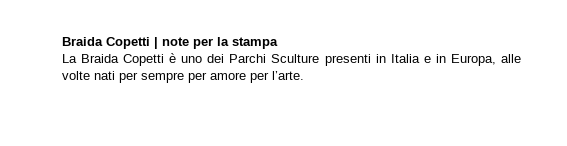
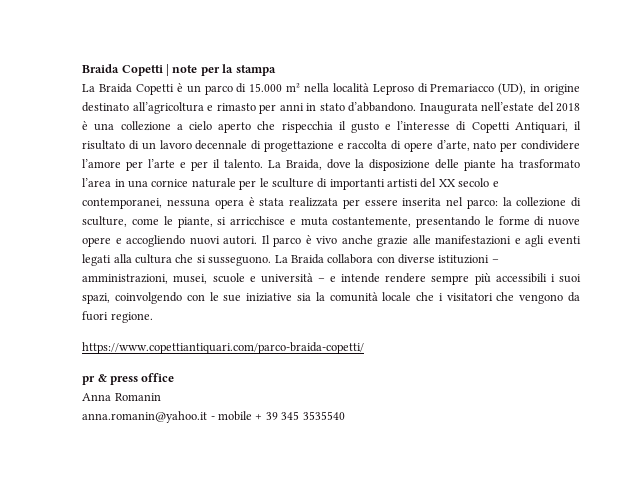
- La Braida Copetti è uno dei Parchi Sculture presenti in Italia e in Europa, alle volte nati per sempre per amore per l’arte.
+ La Braida Copetti è un parco di 15.000 m² nella località Leproso di Premariacco (UD), in origine destinato all’agricoltura e rimasto per anni in stato d’abbandono. Inaugurata nell’estate del 2018 è una collezione a cielo aperto che rispecchia il gusto e l’interesse di Copetti Antiquari, il risultato di un lavoro decennale di progettazione e raccolta di opere d’arte, nato per condividere l’amore per l’arte e per il talento. La Braida, dove la disposizione delle piante ha trasformato l’area in una cornice naturale per le sculture di importanti artisti del XX secolo e contemporanei, nessuna opera è stata realizzata per essere inserita nel parco: la collezione di sculture, come le piante, si arricchisce e muta costantemente, presentando le forme di nuove opere e accogliendo nuovi autori. Il parco è vivo anche grazie alle manifestazioni e agli eventi legati alla cultura che si susseguono. La Braida collabora con diverse istituzioni – amministrazioni, musei, scuole e università – e intende rendere sempre più accessibili i suoi spazi, coinvolgendo con le sue iniziative sia la comunità locale che i visitatori che vengono da fuori regione.
+ https://www.copettiantiquari.com/parco-braida-copetti/
+ pr & press office
+ Anna Romanin
+ anna.romanin@yahoo.it - mobile + 39 345 3535540

